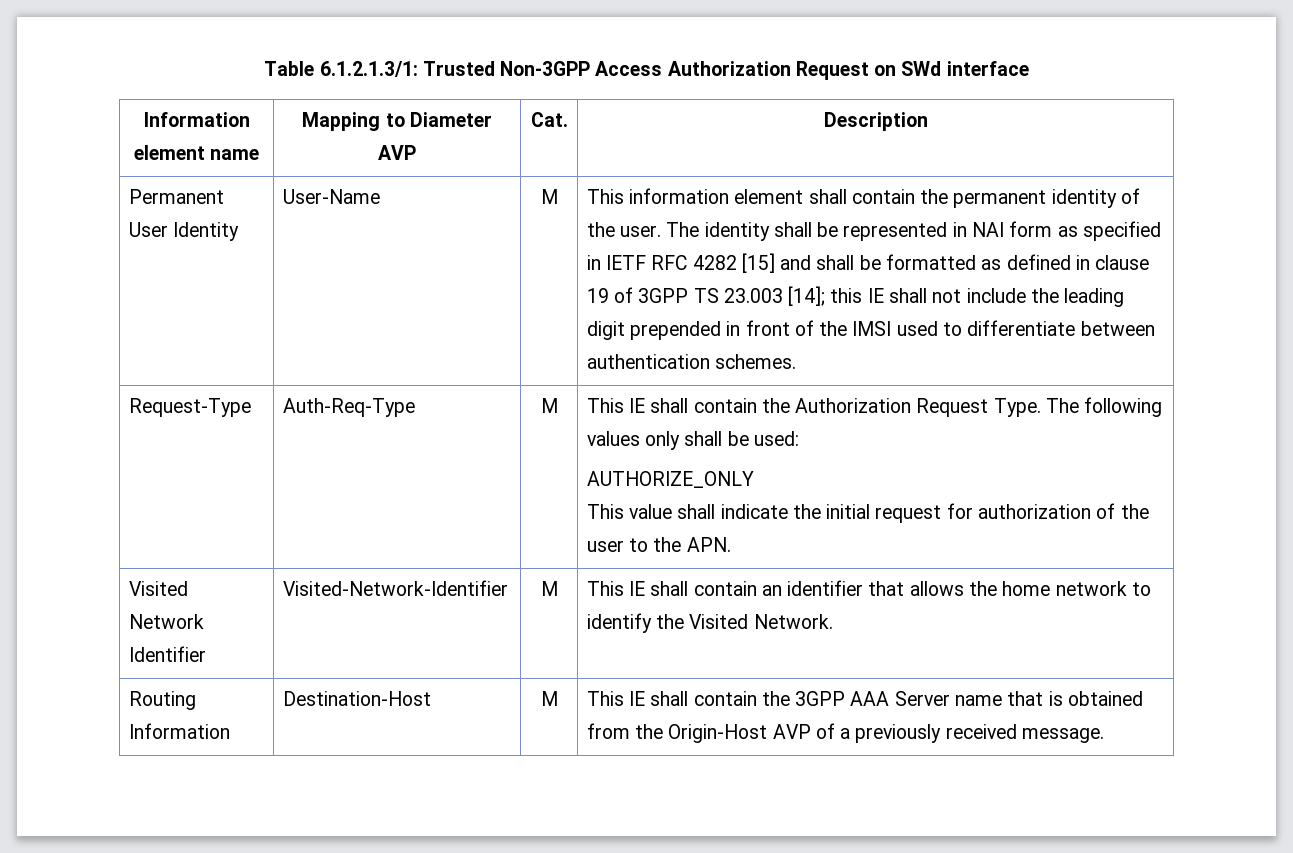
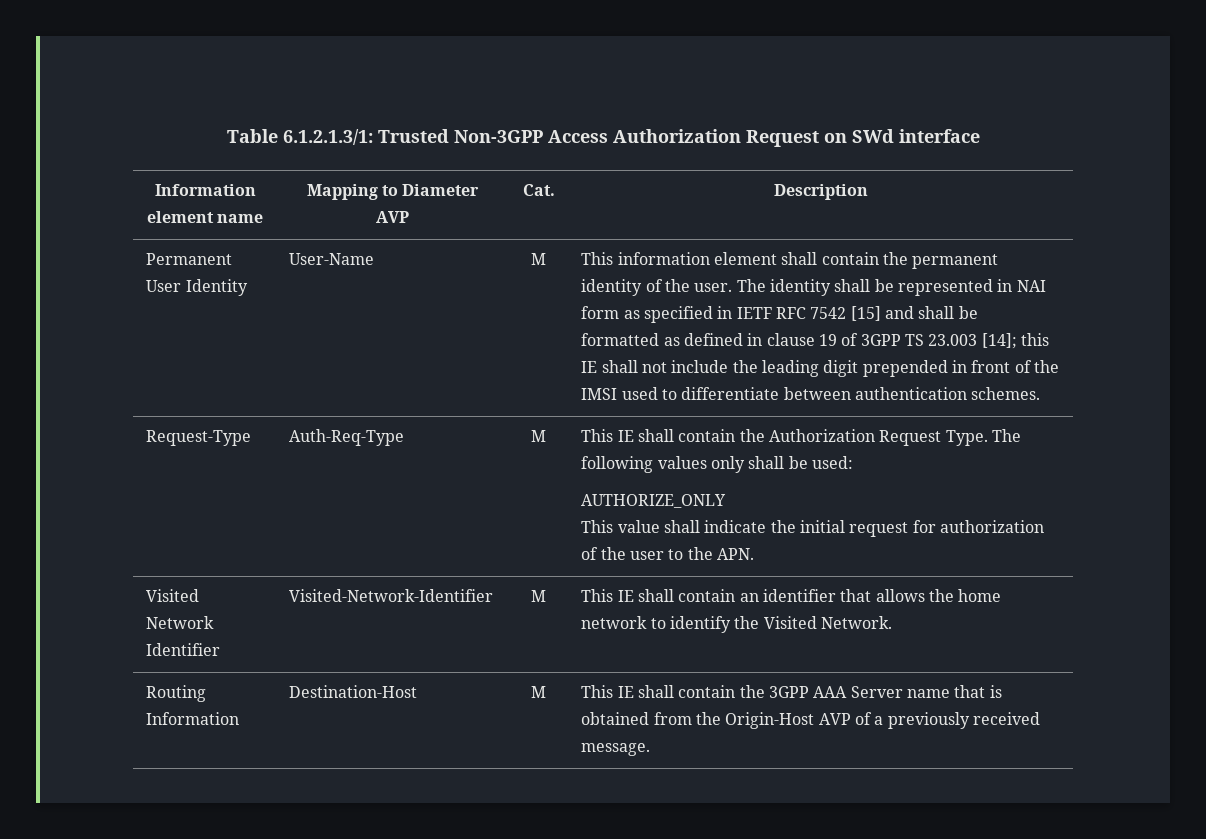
- The identity shall be represented in NAI form as specified in IETF RFC 4282 [15] and shall be formatted as defined in clause 19 of 3GPP TS 23.003 [14]; this IE shall not include the leading digit prepended in front of the IMSI used to differentiate between authentication schemes.
+ The identity shall be represented in NAI form as specified in IETF RFC 7542 [15] and shall be formatted as defined in clause 19 of 3GPP TS 23.003 [14]; this IE shall not include the leading digit prepended in front of the IMSI used to differentiate between authentication schemes.

